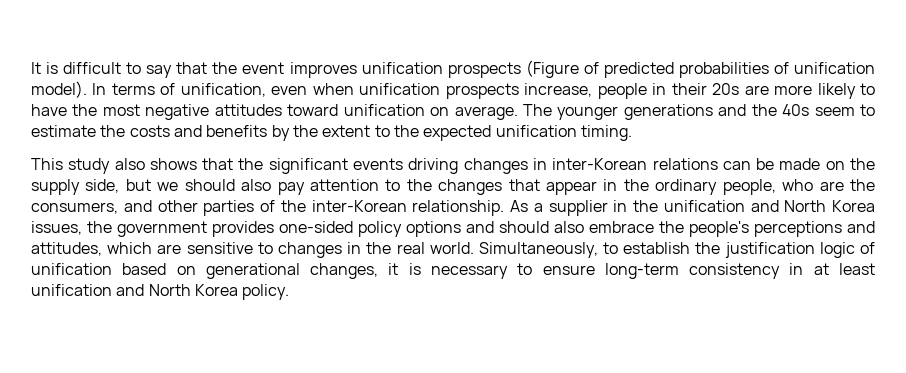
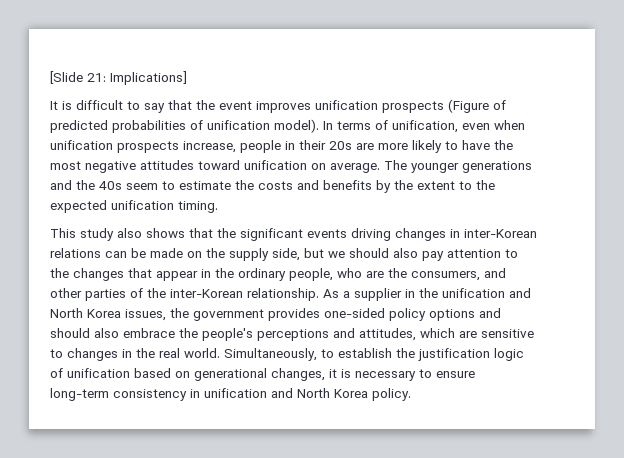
+ [Slide 21: Implications]
- Simultaneously, to establish the justification logic of unification based on generational changes, it is necessary to ensure long-term consistency in at least unification and North Korea policy.
+ Simultaneously, to establish the justification logic of unification based on generational changes, it is necessary to ensure long-term consistency in unification and North Korea policy.

